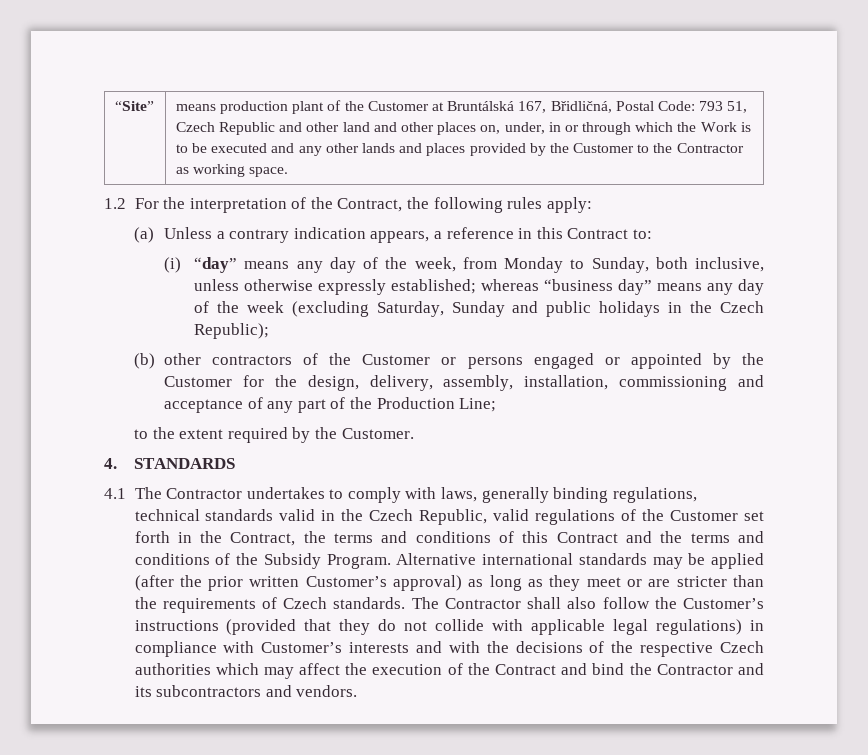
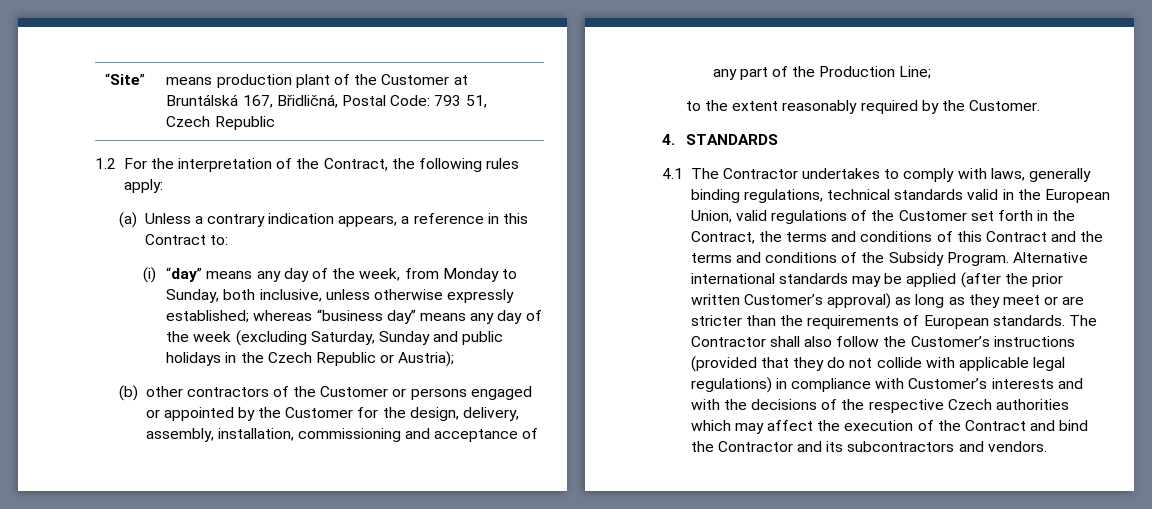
- means production plant of the Customer at Bruntálská 167, Břidličná, Postal Code: 793 51, Czech Republic and other land and other places on, under, in or through which the Work is to be executed and any other lands and places provided by the Customer to the Contractor as working space.
+ means production plant of the Customer at Bruntálská 167, Břidličná, Postal Code: 793 51, Czech Republic
- (i) “day” means any day of the week, from Monday to Sunday, both inclusive, unless otherwise expressly established; whereas “business day” means any day of the week (excluding Saturday, Sunday and public holidays in the Czech Republic);
+ (i) “day” means any day of the week, from Monday to Sunday, both inclusive, unless otherwise expressly established; whereas “business day” means any day of the week (excluding Saturday, Sunday and public holidays in the Czech Republic or Austria);
- to the extent required by the Customer.
+ to the extent reasonably required by the Customer.
- 4.1 The Contractor undertakes to comply with laws, generally binding regulations, technical standards valid in the Czech Republic, valid regulations of the Customer set forth in the Contract, the terms and conditions of this Contract and the terms and conditions of the Subsidy Program.
+ 4.1 The Contractor undertakes to comply with laws, generally binding regulations, technical standards valid in the European Union, valid regulations of the Customer set forth in the Contract, the terms and conditions of this Contract and the terms and conditions of the Subsidy Program.
- Alternative international standards may be applied (after the prior written Customer’s approval) as long as they meet or are stricter than the requirements of Czech standards.
+ Alternative international standards may be applied (after the prior written Customer’s approval) as long as they meet or are stricter than the requirements of European standards.

